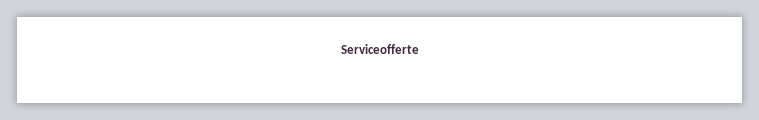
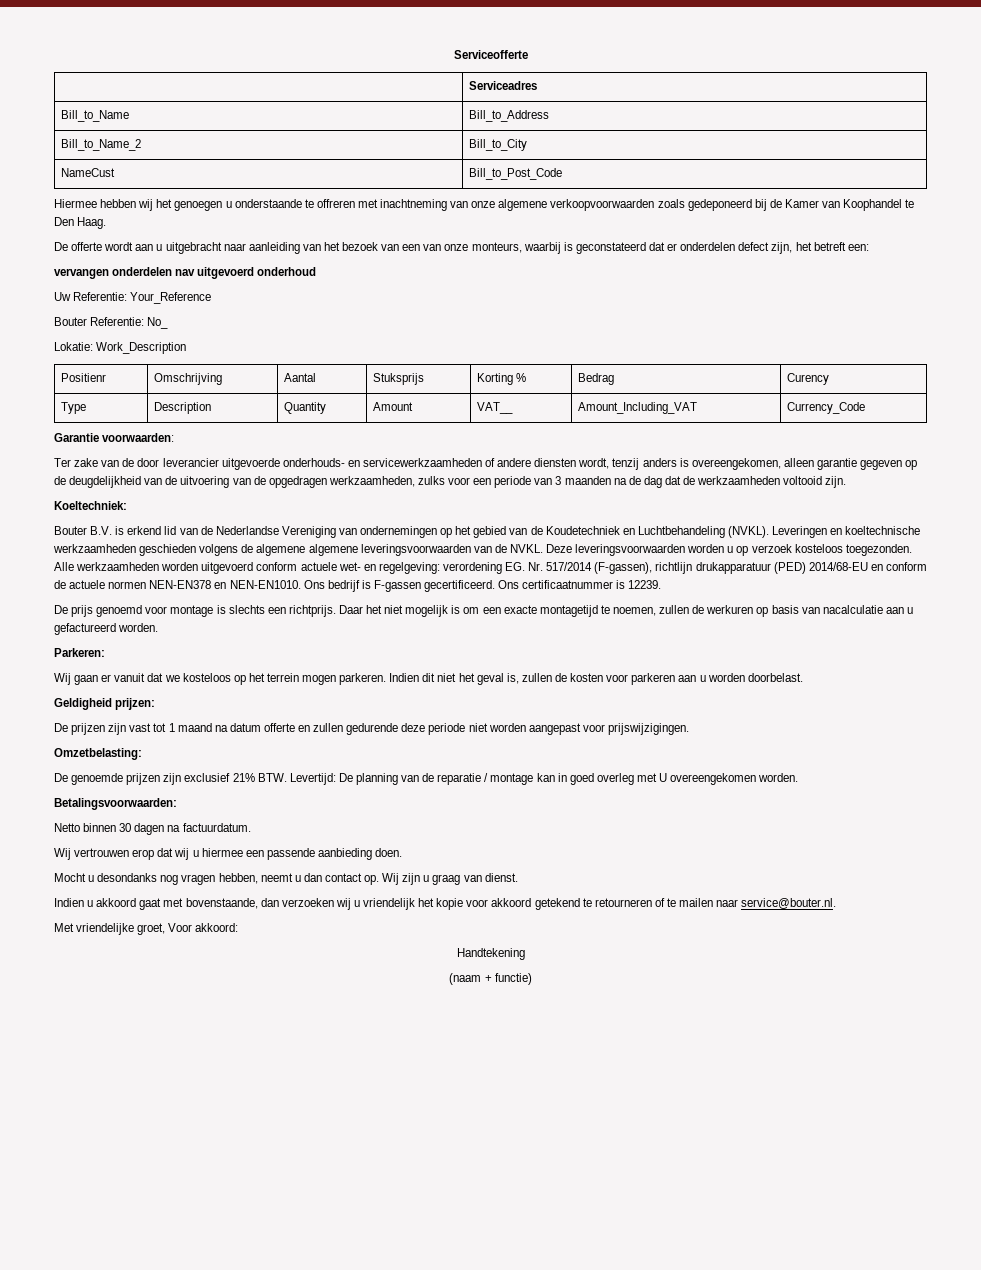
+ | Serviceadres
+ Bill_to_Name | Bill_to_Address
+ Bill_to_Name_2 | Bill_to_City
+ NameCust | Bill_to_Post_Code
+ Hiermee hebben wij het genoegen u onderstaande te offreren met inachtneming van onze algemene verkoopvoorwaarden zoals gedeponeerd bij de Kamer van Koophandel te Den Haag.
+ De offerte wordt aan u uitgebracht naar aanleiding van het bezoek van een van onze monteurs, waarbij is geconstateerd dat er onderdelen defect zijn, het betreft een:
+ vervangen onderdelen nav uitgevoerd onderhoud
+ Uw Referentie: Your_Reference
+ Bouter Referentie: No_
+ Lokatie: Work_Description
+ Positienr | Omschrijving | Aantal | Stuksprijs | Korting % | Bedrag | Curency
+ Type | Description | Quantity | Amount | VAT__ | Amount_Including_VAT | Currency_Code
+ Garantie voorwaarden:
+ Ter zake van de door leverancier uitgevoerde onderhouds- en servicewerkzaamheden of andere diensten wordt, tenzij anders is overeengekomen, alleen garantie gegeven op de deugdelijkheid van de uitvoering van de opgedragen werkzaamheden, zulks voor een periode van 3 maanden na de dag dat de werkzaamheden voltooid zijn.
+ Koeltechniek:
+ Bouter B.V. is erkend lid van de Nederlandse Vereniging van ondernemingen op het gebied van de Koudetechniek en Luchtbehandeling (NVKL). Leveringen en koeltechnische werkzaamheden geschieden volgens de algemene algemene leveringsvoorwaarden van de NVKL. Deze leveringsvoorwaarden worden u op verzoek kosteloos toegezonden. Alle werkzaamheden worden uitgevoerd conform actuele wet- en regelgeving: verordening EG. Nr. 517/2014 (F-gassen), richtlijn drukapparatuur (PED) 2014/68-EU en conform de actuele normen NEN-EN378 en NEN-EN1010. Ons bedrijf is F-gassen gecertificeerd. Ons certificaatnummer is 12239.
+ De prijs genoemd voor montage is slechts een richtprijs. Daar het niet mogelijk is om een exacte montagetijd te noemen, zullen de werkuren op basis van nacalculatie aan u gefactureerd worden.
+ Parkeren:
+ Wij gaan er vanuit dat we kosteloos op het terrein mogen parkeren. Indien dit niet het geval is, zullen de kosten voor parkeren aan u worden doorbelast.
+ Geldigheid prijzen:
+ De prijzen zijn vast tot 1 maand na datum offerte en zullen gedurende deze periode niet worden aangepast voor prijswijzigingen.
+ Omzetbelasting:
+ De genoemde prijzen zijn exclusief 21% BTW. Levertijd: De planning van de reparatie / montage kan in goed overleg met U overeengekomen worden.
+ Betalingsvoorwaarden:
+ Netto binnen 30 dagen na factuurdatum.
+ Wij vertrouwen erop dat wij u hiermee een passende aanbieding doen.
+ Mocht u desondanks nog vragen hebben, neemt u dan contact op. Wij zijn u graag van dienst.
+ Indien u akkoord gaat met bovenstaande, dan verzoeken wij u vriendelijk het kopie voor akkoord getekend te retourneren of te mailen naar service@bouter.nl.
+ Met vriendelijke groet, Voor akkoord:
+ Handtekening
+ (naam + functie)

